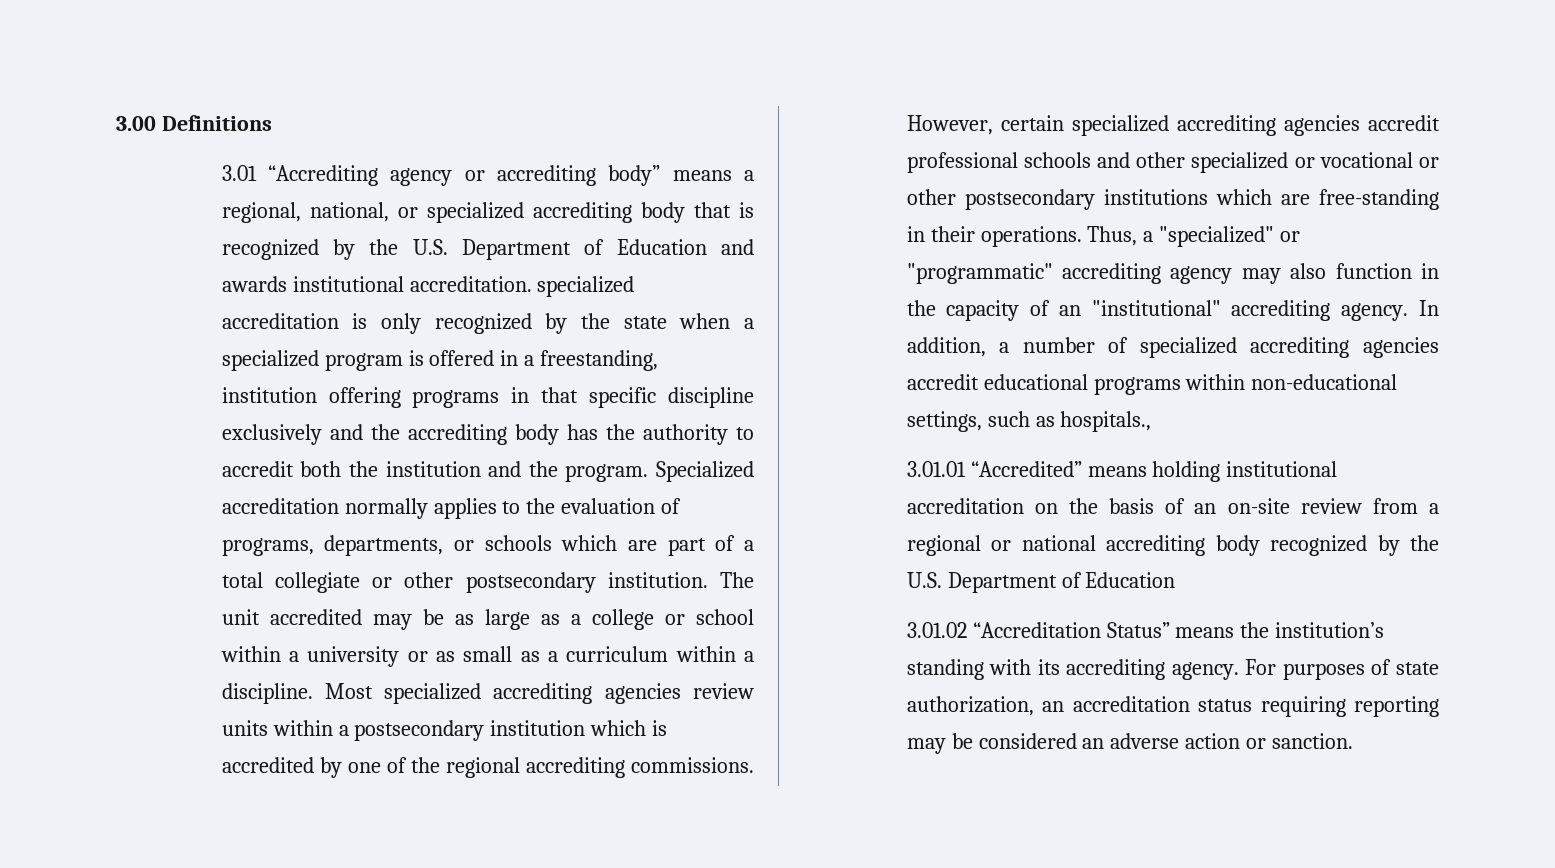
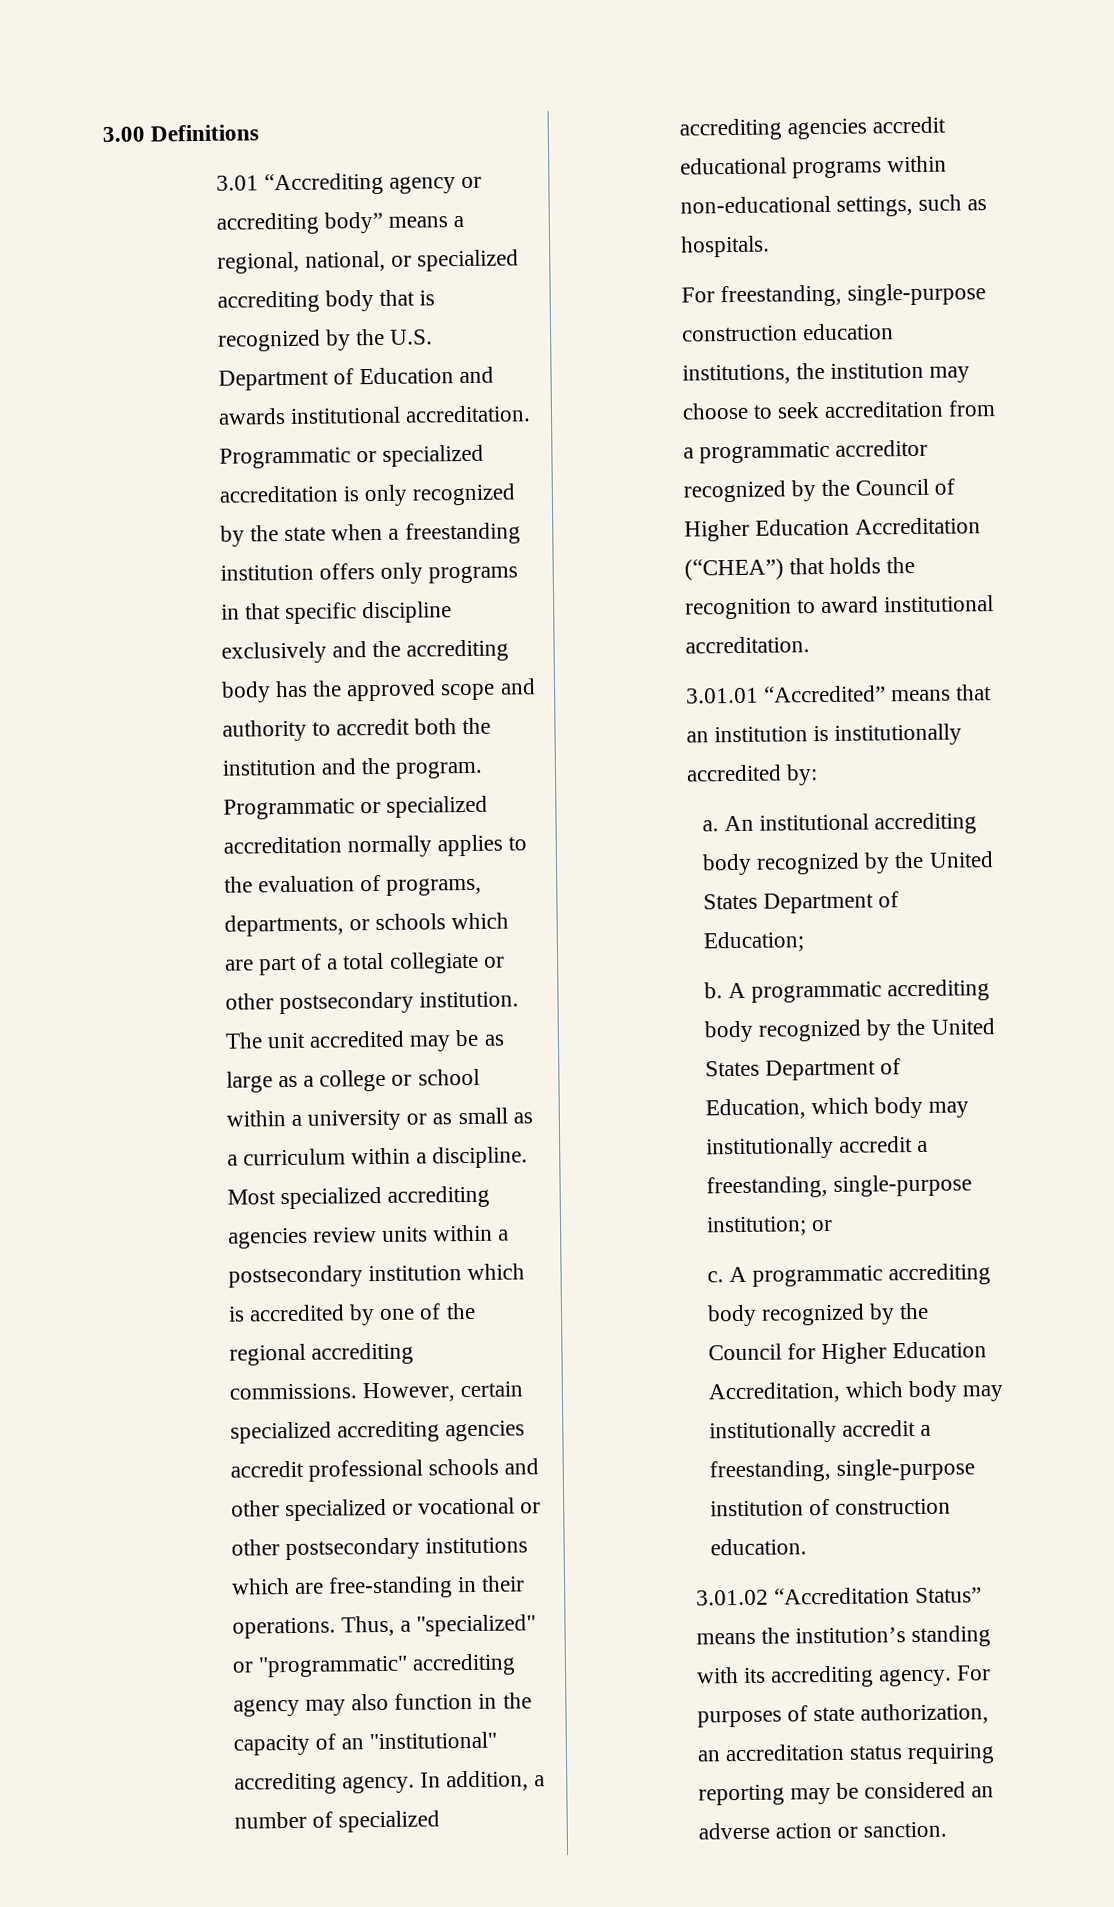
- 3.01 “Accrediting agency or accrediting body” means a regional, national, or specialized accrediting body that is recognized by the U.S. Department of Education and awards institutional accreditation. specialized accreditation is only recognized by the state when a specialized program is offered in a freestanding, institution offering programs in that specific discipline exclusively and the accrediting body has the authority to accredit both the institution and the program.
+ 3.01 “Accrediting agency or accrediting body” means a regional, national, or specialized accrediting body that is recognized by the U.S. Department of Education and awards institutional accreditation. Programmatic or specialized accreditation is only recognized by the state when a freestanding institution offers only programs in that specific discipline exclusively and the accrediting body has the approved scope and authority to accredit both the institution and the program.
- Specialized accreditation normally applies to the evaluation of programs, departments, or schools which are part of a total collegiate or other postsecondary institution.
+ Programmatic or specialized accreditation normally applies to the evaluation of programs, departments, or schools which are part of a total collegiate or other postsecondary institution.
- In addition, a number of specialized accrediting agencies accredit educational programs within non-educational settings, such as hospitals.,
- 3.01.01 “Accredited” means holding institutional accreditation on the basis of an on-site review from a regional or national accrediting body recognized by the U.S. Department of Education
+ In addition, a number of specialized accrediting agencies accredit educational programs within non-educational settings, such as hospitals.
+ For freestanding, single-purpose construction education institutions, the institution may choose to seek accreditation from a programmatic accreditor recognized by the Council of Higher Education Accreditation (“CHEA”) that holds the recognition to award institutional accreditation.
+ 3.01.01 “Accredited” means that an institution is institutionally accredited by:
+ a. An institutional accrediting body recognized by the United States Department of Education;
+ b. A programmatic accrediting body recognized by the United States Department of Education, which body may institutionally accredit a freestanding, single-purpose institution; or
+ c. A programmatic accrediting body recognized by the Council for Higher Education Accreditation, which body may institutionally accredit a freestanding, single-purpose institution of construction education.

